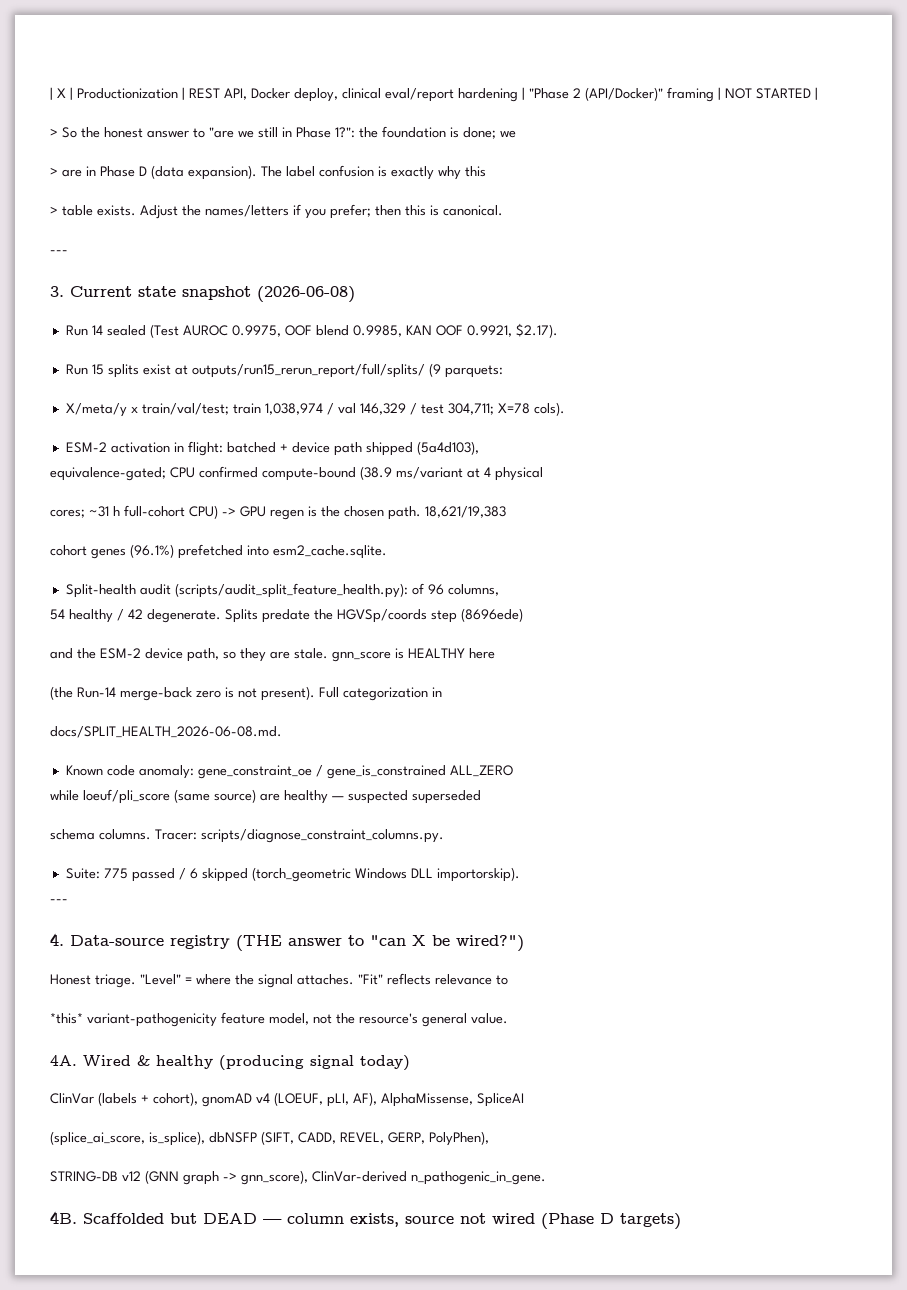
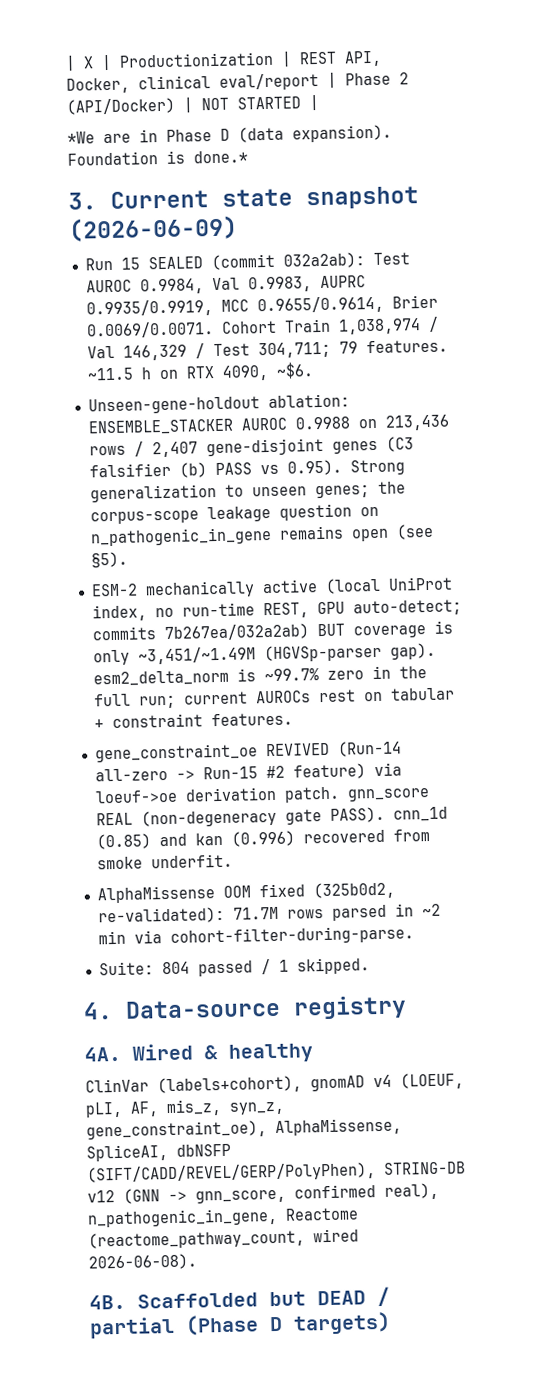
- | X | Productionization | REST API, Docker deploy, clinical eval/report hardening | "Phase 2 (API/Docker)" framing | NOT STARTED |
- > So the honest answer to "are we still in Phase 1?": the foundation is done; we
- > are in Phase D (data expansion).
+ | X | Productionization | REST API, Docker, clinical eval/report | Phase 2 (API/Docker) | NOT STARTED |
+ *We are in Phase D (data expansion).
- The label confusion is exactly why this
- > table exists. Adjust the names/letters if you prefer; then this is canonical.
- ---
- 3. Current state snapshot (2026-06-08)
- Run 14 sealed (Test AUROC 0.9975, OOF blend 0.9985, KAN OOF 0.9921, $2.17).
- Run 15 splits exist at outputs/run15_rerun_report/full/splits/ (9 parquets:
- X/meta/y x train/val/test; train 1,038,974 / val 146,329 / test 304,711; X=78 cols).
- ESM-2 activation in flight: batched + device path shipped (5a4d103),
- equivalence-gated; CPU confirmed compute-bound (38.9 ms/variant at 4 physical
- cores; ~31 h full-cohort CPU) -> GPU regen is the chosen path. 18,621/19,383
- cohort genes (96.1%) prefetched into esm2_cache.sqlite.
- Split-health audit (scripts/audit_split_feature_health.py): of 96 columns,
- 54 healthy / 42 degenerate. Splits predate the HGVSp/coords step (8696ede)
- and the ESM-2 device path, so they are stale. gnn_score is HEALTHY here
- (the Run-14 merge-back zero is not present). Full categorization in
- docs/SPLIT_HEALTH_2026-06-08.md.
- Known code anomaly: gene_constraint_oe / gene_is_constrained ALL_ZERO
- while loeuf/pli_score (same source) are healthy — suspected superseded
- schema columns. Tracer: scripts/diagnose_constraint_columns.py.
+ Foundation is done.*
+ 3. Current state snapshot (2026-06-09)
+ Run 15 SEALED (commit 032a2ab): Test AUROC 0.9984, Val 0.9983, AUPRC 0.9935/0.9919, MCC 0.9655/0.9614, Brier 0.0069/0.0071. Cohort Train 1,038,974 / Val 146,329 / Test 304,711; 79 features. ~11.5 h on RTX 4090, ~$6.
+ Unseen-gene-holdout ablation: ENSEMBLE_STACKER AUROC 0.9988 on 213,436 rows / 2,407 gene-disjoint genes (C3 falsifier (b) PASS vs 0.95). Strong generalization to unseen genes; the corpus-scope leakage question on n_pathogenic_in_gene remains open (see §5).
+ ESM-2 mechanically active (local UniProt index, no run-time REST, GPU auto-detect; commits 7b267ea/032a2ab) BUT coverage is only ~3,451/~1.49M (HGVSp-parser gap). esm2_delta_norm is ~99.7% zero in the full run; current AUROCs rest on tabular + constraint features.
+ gene_constraint_oe REVIVED (Run-14 all-zero -> Run-15 #2 feature) via loeuf->oe derivation patch. gnn_score REAL (non-degeneracy gate PASS). cnn_1d (0.85) and kan (0.996) recovered from smoke underfit.
+ AlphaMissense OOM fixed (325b0d2, re-validated): 71.7M rows parsed in ~2 min via cohort-filter-during-parse.
- Suite: 775 passed / 6 skipped (torch_geometric Windows DLL importorskip).
- ---
- 4. Data-source registry (THE answer to "can X be wired?")
- Honest triage. "Level" = where the signal attaches. "Fit" reflects relevance to
- *this* variant-pathogenicity feature model, not the resource's general value.
- 4A. Wired & healthy (producing signal today)
- ClinVar (labels + cohort), gnomAD v4 (LOEUF, pLI, AF), AlphaMissense, SpliceAI
- (splice_ai_score, is_splice), dbNSFP (SIFT, CADD, REVEL, GERP, PolyPhen),
- STRING-DB v12 (GNN graph -> gnn_score), ClinVar-derived n_pathogenic_in_gene.
- 4B. Scaffolded but DEAD — column exists, source not wired (Phase D targets)
+ Suite: 804 passed / 1 skipped.
+ 4. Data-source registry
+ 4A. Wired & healthy
+ ClinVar (labels+cohort), gnomAD v4 (LOEUF, pLI, AF, mis_z, syn_z, gene_constraint_oe), AlphaMissense, SpliceAI, dbNSFP (SIFT/CADD/REVEL/GERP/PolyPhen), STRING-DB v12 (GNN -> gnn_score, confirmed real), n_pathogenic_in_gene, Reactome (reactome_pathway_count, wired 2026-06-08).
+ 4B. Scaffolded but DEAD / partial (Phase D targets)

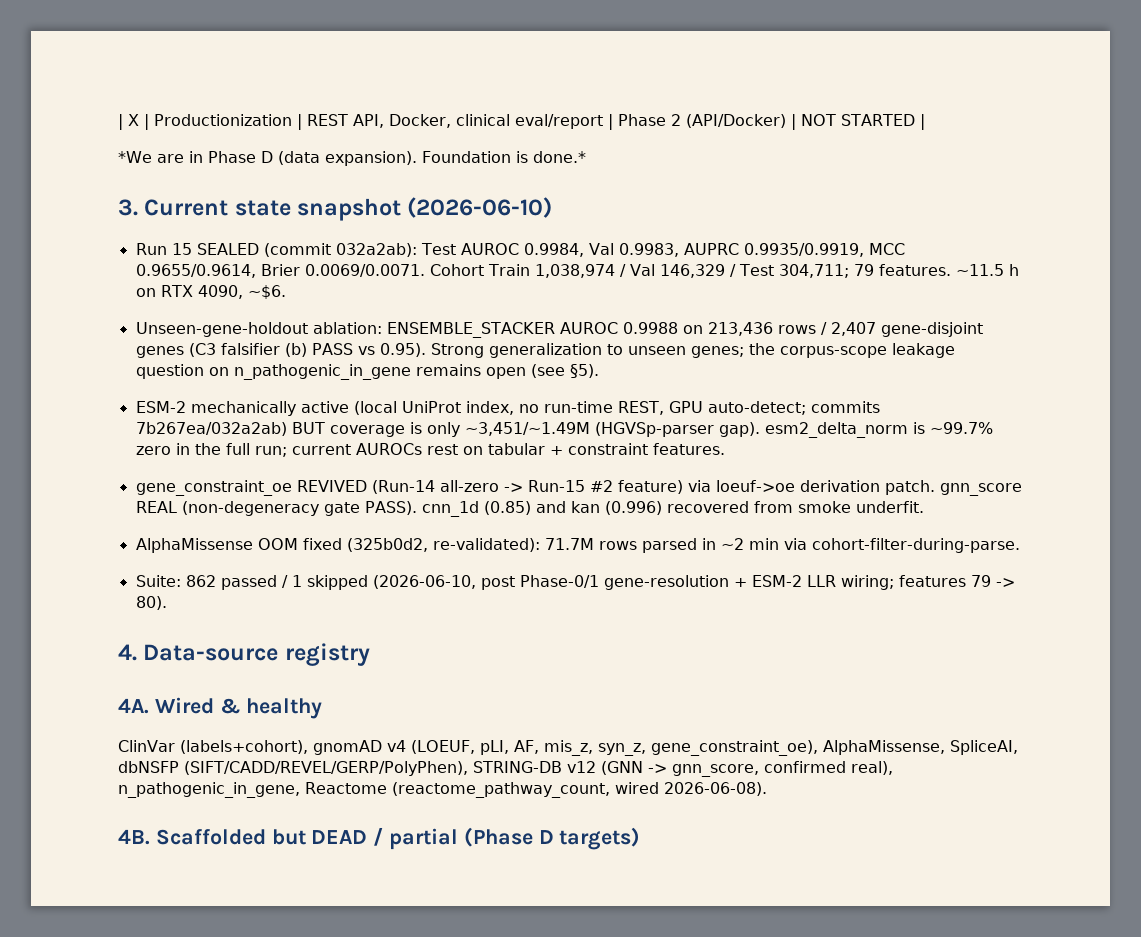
- 3. Current state snapshot (2026-06-09)
+ 3. Current state snapshot (2026-06-10)
- Suite: 804 passed / 1 skipped.
+ Suite: 862 passed / 1 skipped (2026-06-10, post Phase-0/1 gene-resolution + ESM-2 LLR wiring; features 79 -> 80).

